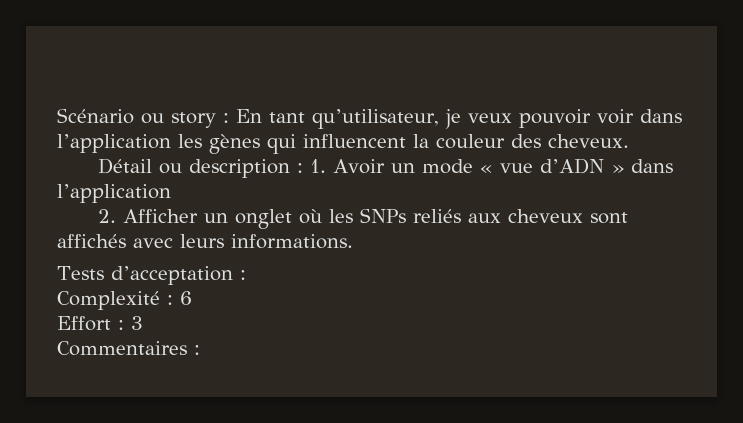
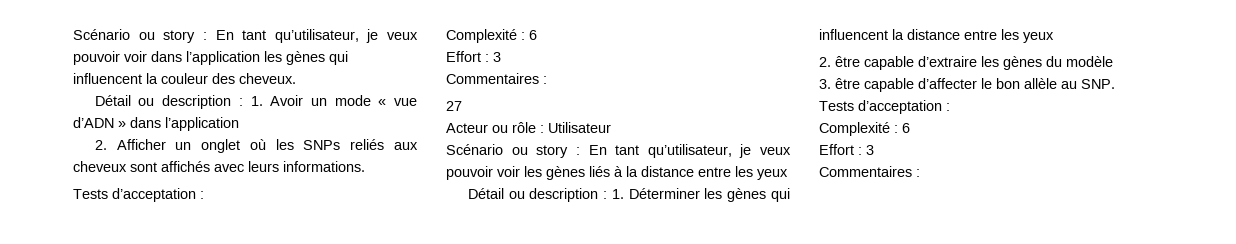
+ 27
+ Acteur ou rôle : Utilisateur
+ Scénario ou story : En tant qu’utilisateur, je veux pouvoir voir les gènes liés à la distance entre les yeux
+ Détail ou description : 1. Déterminer les gènes qui influencent la distance entre les yeux
+ 2. être capable d’extraire les gènes du modèle
+ 3. être capable d’affecter le bon allèle au SNP.
+ Tests d’acceptation :
+ Complexité : 6
+ Effort : 3
+ Commentaires :

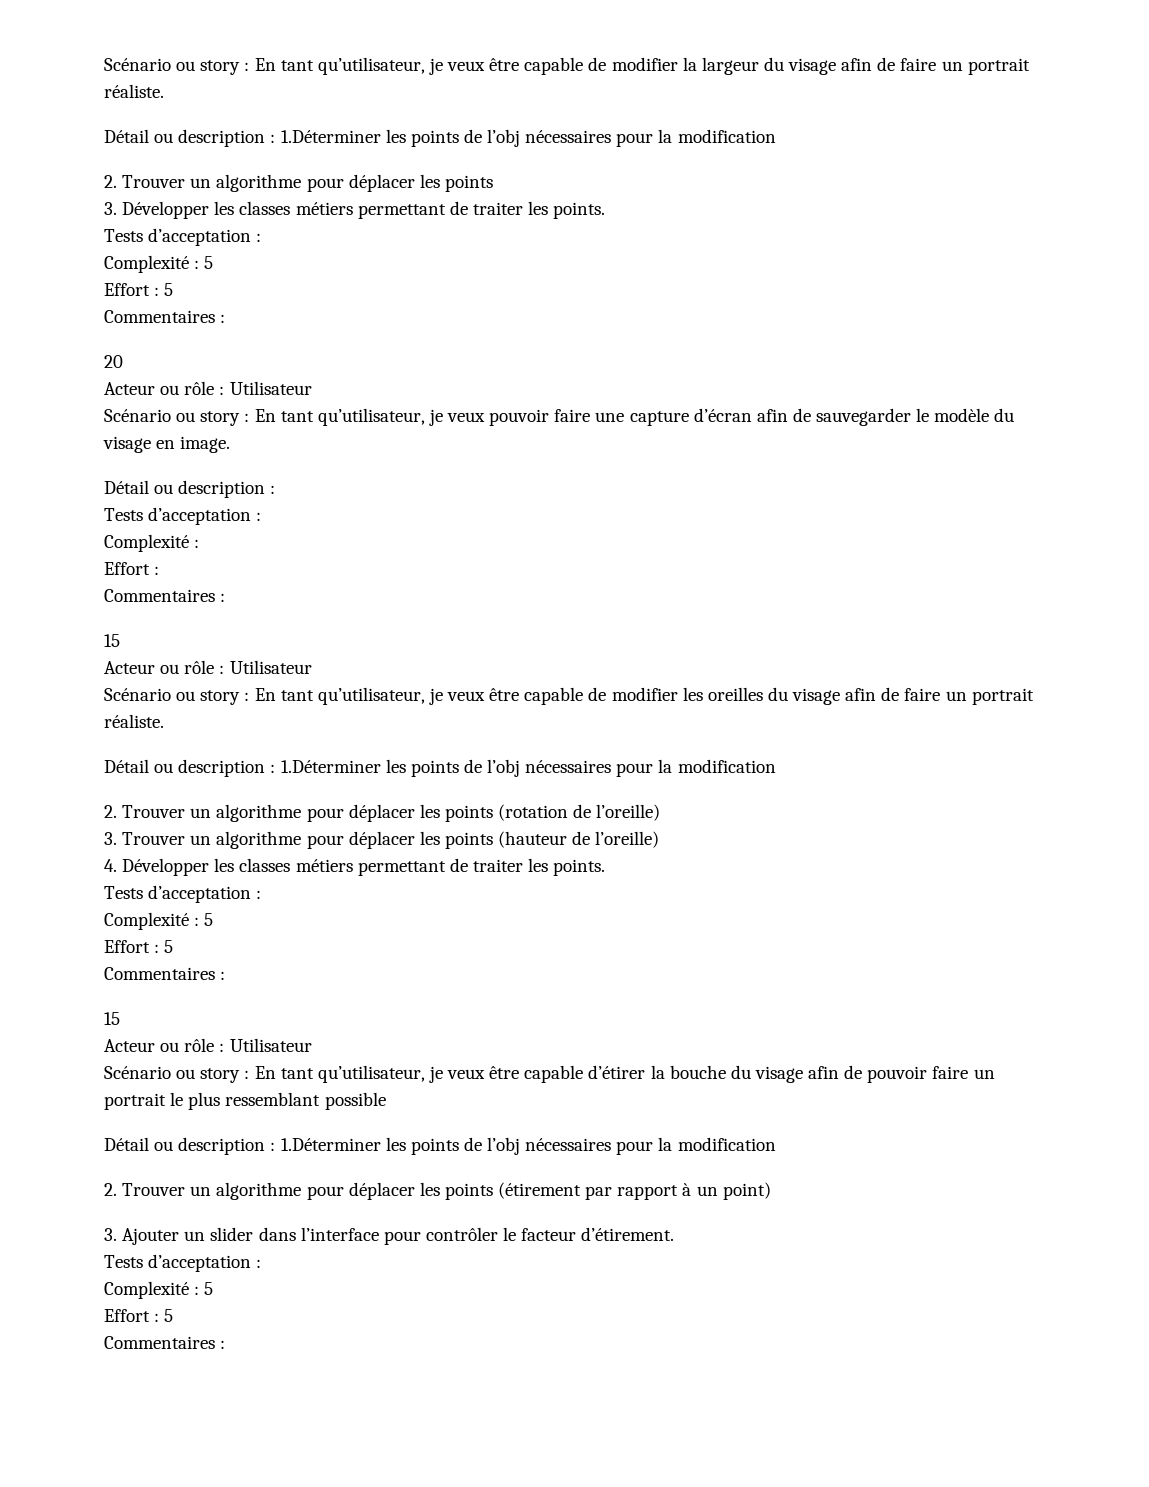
- Scénario ou story : En tant qu’utilisateur, je veux pouvoir voir dans l’application les gènes qui influencent la couleur des cheveux.
- Détail ou description : 1. Avoir un mode « vue d’ADN » dans l’application
- 2. Afficher un onglet où les SNPs reliés aux cheveux sont affichés avec leurs informations.
+ Scénario ou story : En tant qu’utilisateur, je veux être capable de modifier la largeur du visage afin de faire un portrait réaliste.
+ Détail ou description : 1.Déterminer les points de l’obj nécessaires pour la modification
+ 2. Trouver un algorithme pour déplacer les points
+ 3. Développer les classes métiers permettant de traiter les points.
  Tests d’acceptation :
- Complexité : 6
- Effort : 3
+ Complexité : 5
+ Effort : 5
  Commentaires :
- 27
+ 20
- Scénario ou story : En tant qu’utilisateur, je veux pouvoir voir les gènes liés à la distance entre les yeux
- Détail ou description : 1. Déterminer les gènes qui influencent la distance entre les yeux
- 2. être capable d’extraire les gènes du modèle
- 3. être capable d’affecter le bon allèle au SNP.
+ Scénario ou story : En tant qu’utilisateur, je veux pouvoir faire une capture d’écran afin de sauvegarder le modèle du visage en image.
+ Détail ou description :
  Tests d’acceptation :
- Complexité : 6
- Effort : 3
+ Complexité :
+ Effort :
+ Commentaires :
+ 15
+ Acteur ou rôle : Utilisateur
+ Scénario ou story : En tant qu’utilisateur, je veux être capable de modifier les oreilles du visage afin de faire un portrait réaliste.
+ Détail ou description : 1.Déterminer les points de l’obj nécessaires pour la modification
+ 2. Trouver un algorithme pour déplacer les points (rotation de l’oreille)
+ 3. Trouver un algorithme pour déplacer les points (hauteur de l’oreille)
+ 4. Développer les classes métiers permettant de traiter les points.
+ Tests d’acceptation :
+ Complexité : 5
+ Effort : 5
+ Commentaires :
+ 15
+ Acteur ou rôle : Utilisateur
+ Scénario ou story : En tant qu’utilisateur, je veux être capable d’étirer la bouche du visage afin de pouvoir faire un portrait le plus ressemblant possible
+ Détail ou description : 1.Déterminer les points de l’obj nécessaires pour la modification
+ 2. Trouver un algorithme pour déplacer les points (étirement par rapport à un point)
+ 3. Ajouter un slider dans l’interface pour contrôler le facteur d’étirement.
+ Tests d’acceptation :
+ Complexité : 5
+ Effort : 5

